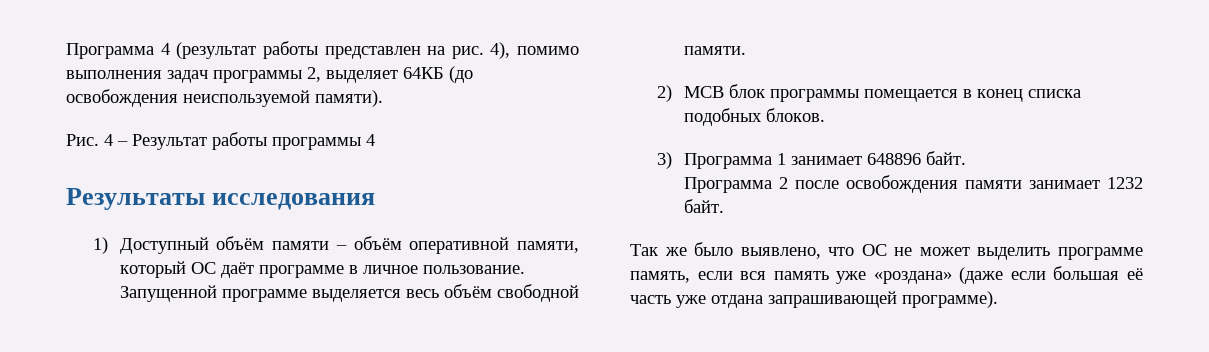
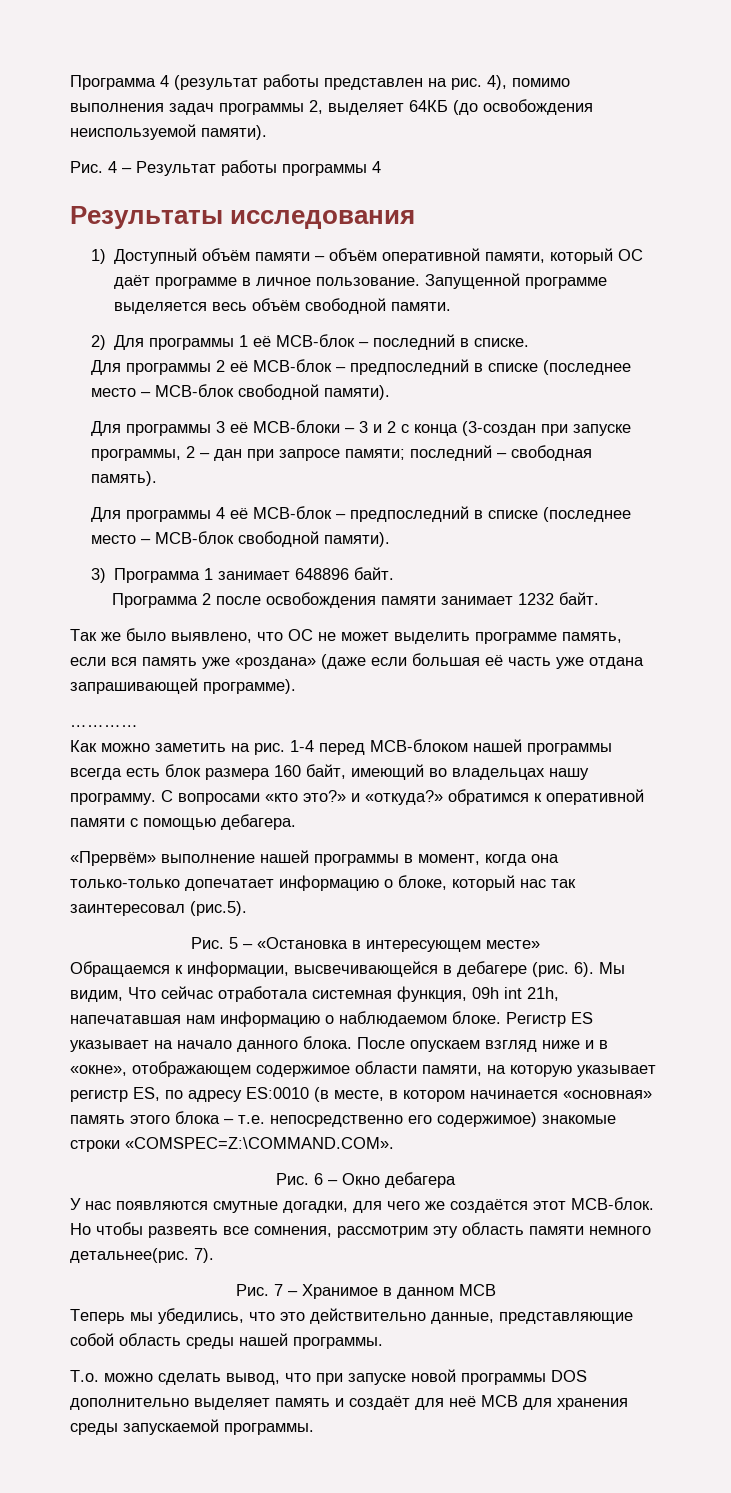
- 2) MCB блок программы помещается в конец списка подобных блоков.
+ 2) Для программы 1 её MCB-блок – последний в списке.
+ Для программы 2 её MCB-блок – предпоследний в списке (последнее место – MCB-блок свободной памяти).
+ Для программы 3 её MCB-блоки – 3 и 2 с конца (3-создан при запуске программы, 2 – дан при запросе памяти; последний – свободная память).
+ Для программы 4 её MCB-блок – предпоследний в списке (последнее место – MCB-блок свободной памяти).
+ …………
+ Как можно заметить на рис. 1-4 перед MCB-блоком нашей программы всегда есть блок размера 160 байт, имеющий во владельцах нашу программу. С вопросами «кто это?» и «откуда?» обратимся к оперативной памяти с помощью дебагера.
+ «Прервём» выполнение нашей программы в момент, когда она только-только допечатает информацию о блоке, который нас так заинтересовал (рис.5).
+ Рис. 5 – «Остановка в интересующем месте»
+ Обращаемся к информации, высвечивающейся в дебагере (рис. 6). Мы видим, Что сейчас отработала системная функция, 09h int 21h, напечатавшая нам информацию о наблюдаемом блоке. Регистр ES указывает на начало данного блока. После опускаем взгляд ниже и в «окне», отображающем содержимое области памяти, на которую указывает регистр ES, по адресу ES:0010 (в месте, в котором начинается «основная» память этого блока – т.е. непосредственно его содержимое) знакомые строки «COMSPEC=Z:\COMMAND.COM».
+ Рис. 6 – Окно дебагера
+ У нас появляются смутные догадки, для чего же создаётся этот MCB-блок. Но чтобы развеять все сомнения, рассмотрим эту область памяти немного детальнее(рис. 7).
+ Рис. 7 – Хранимое в данном MCB
+ Теперь мы убедились, что это действительно данные, представляющие собой область среды нашей программы.
+ Т.о. можно сделать вывод, что при запуске новой программы DOS дополнительно выделяет память и создаёт для неё MCB для хранения среды запускаемой программы.

